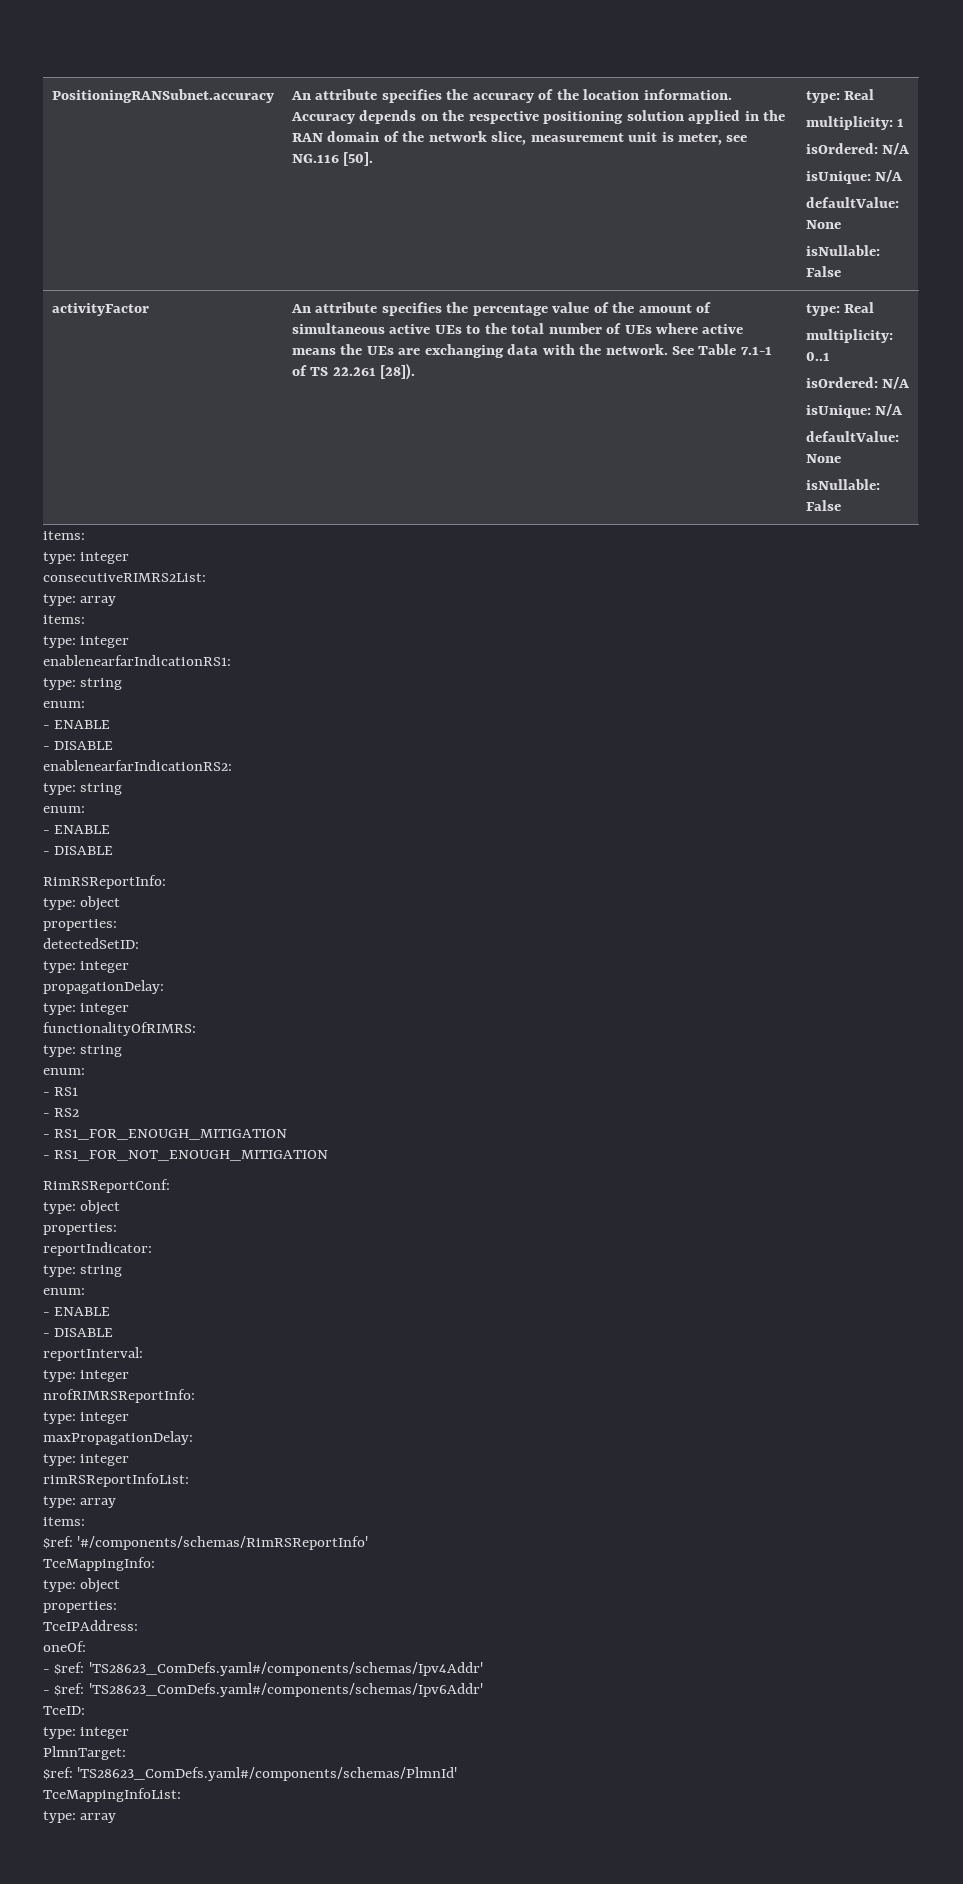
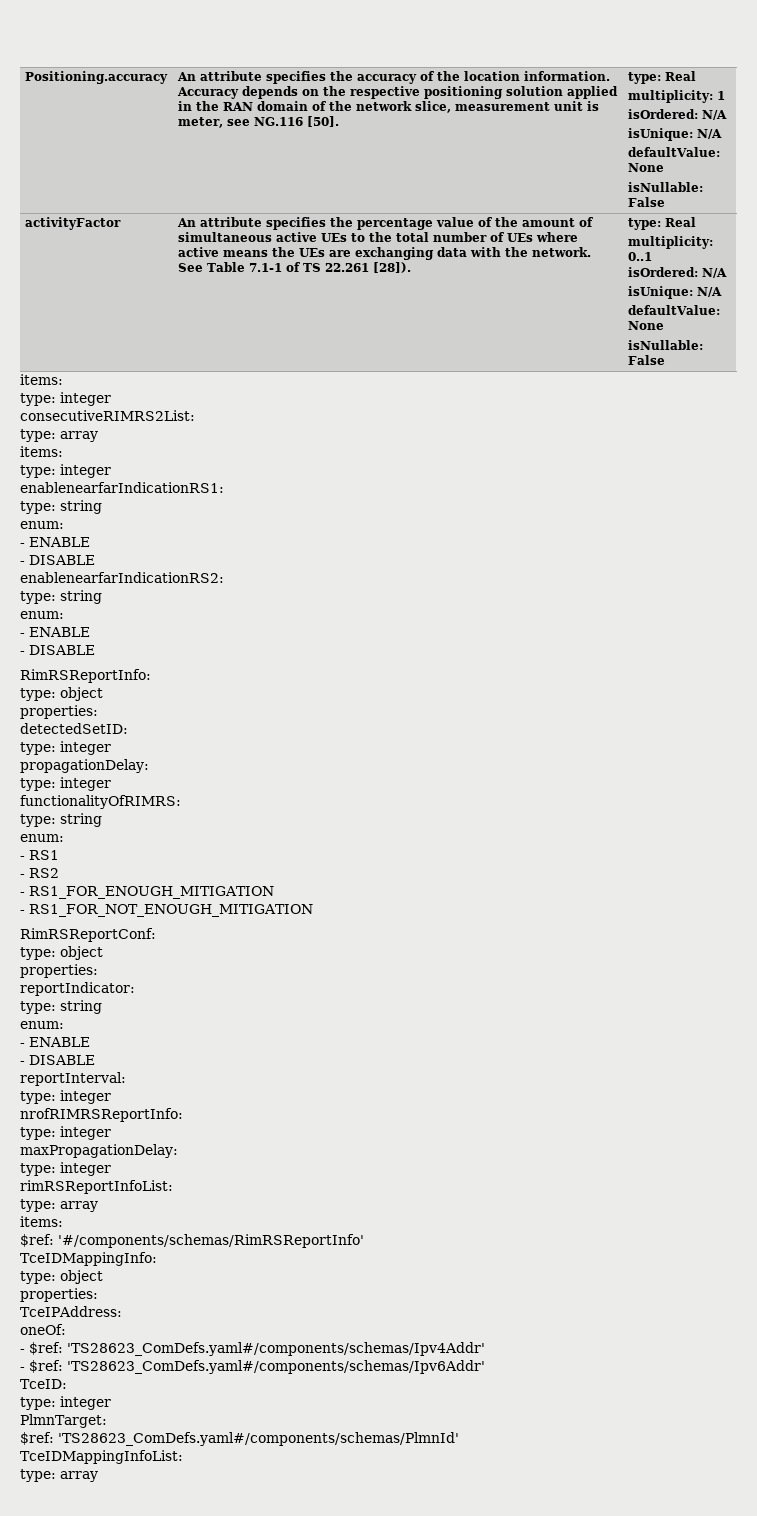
- PositioningRANSubnet.accuracy
+ Positioning.accuracy
- TceMappingInfo:
+ TceIDMappingInfo:
- TceMappingInfoList:
+ TceIDMappingInfoList:

